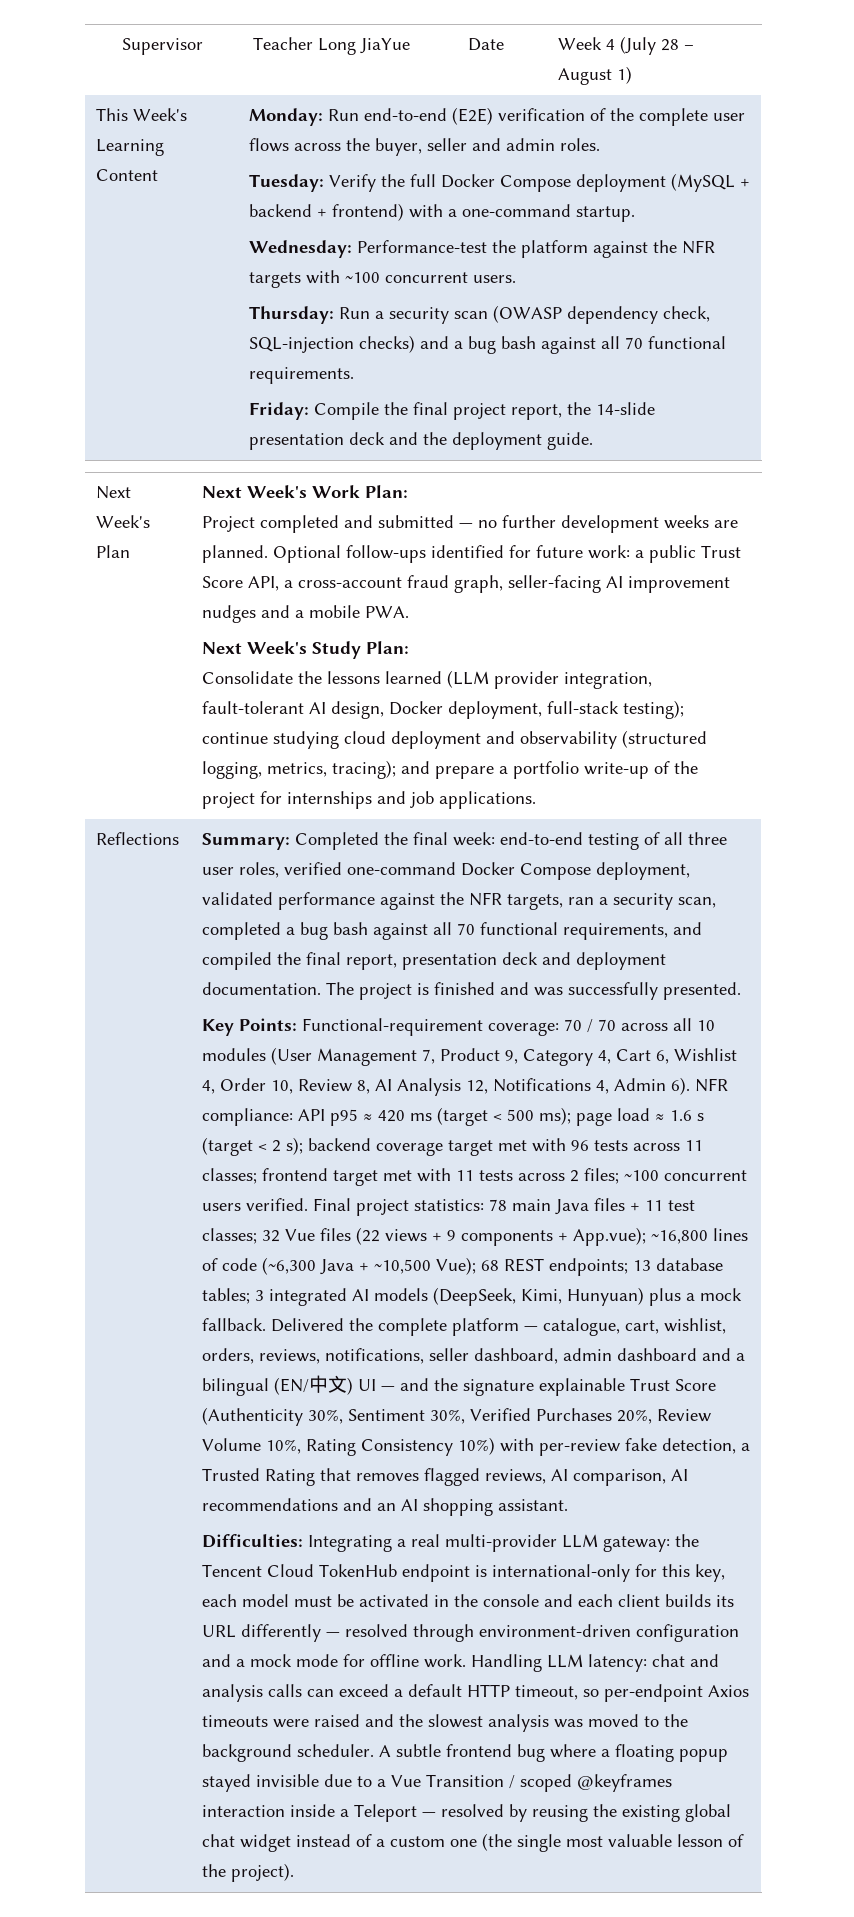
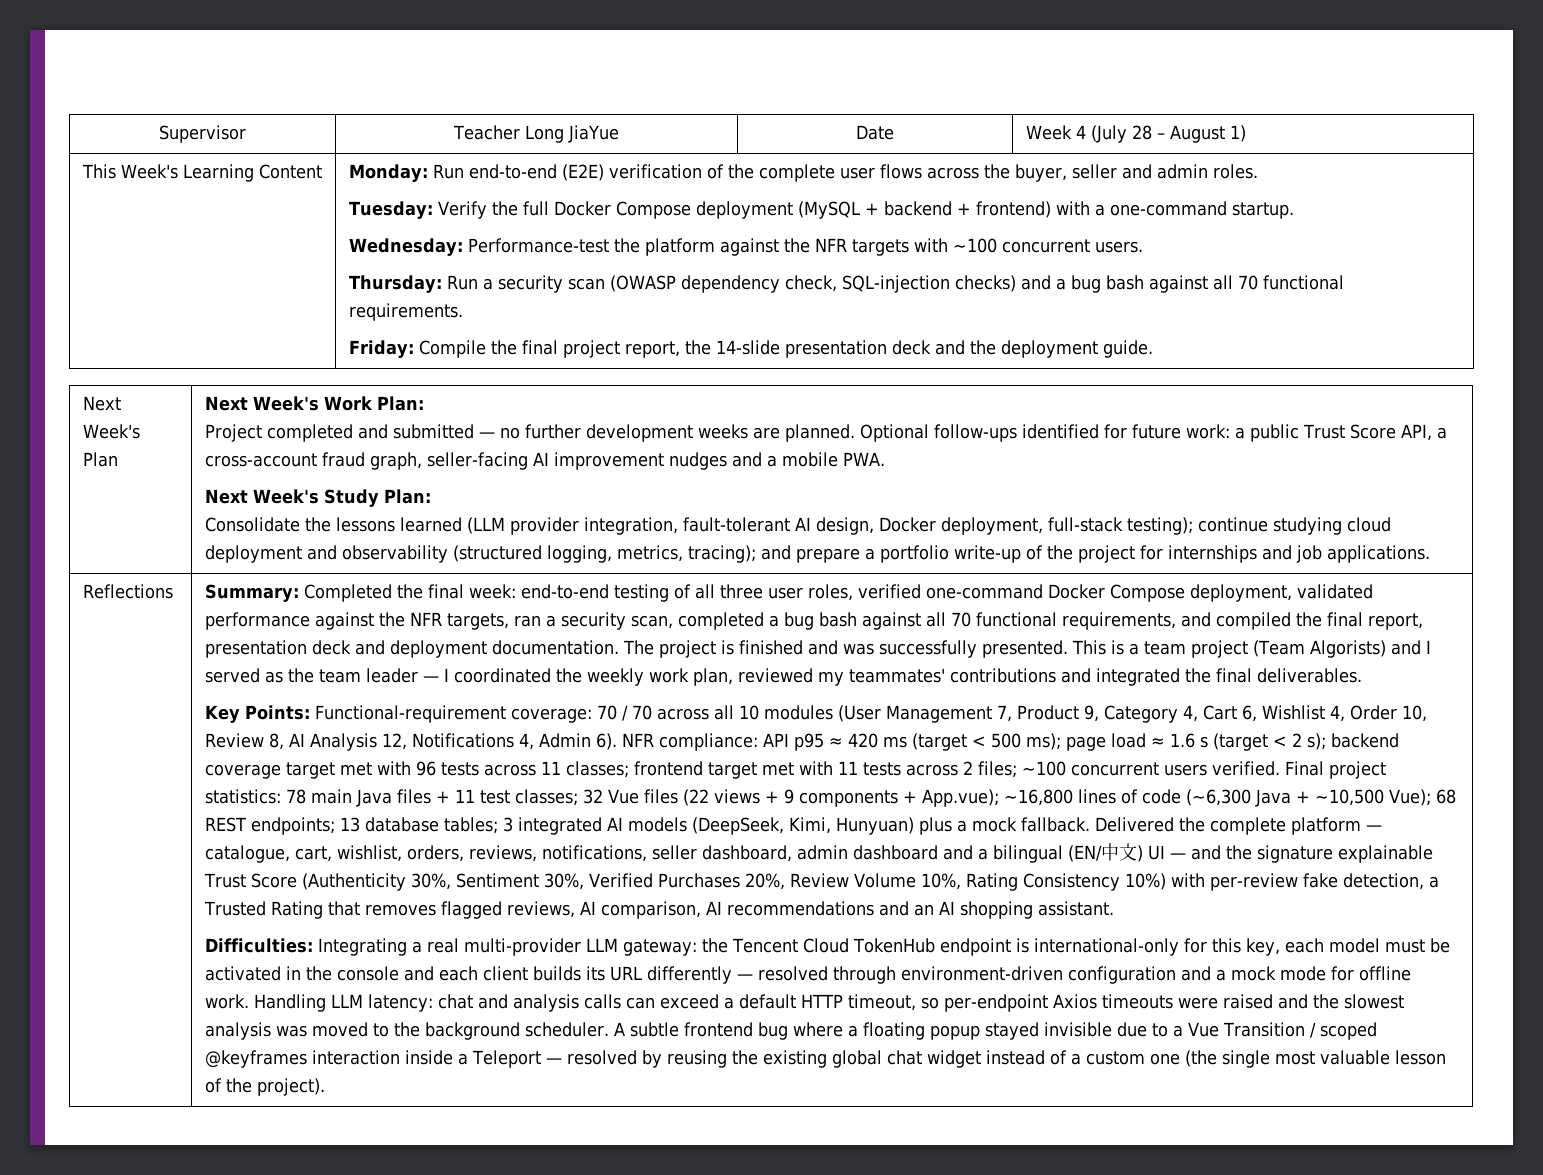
+ This is a team project (Team Algorists) and I served as the team leader — I coordinated the weekly work plan, reviewed my teammates' contributions and integrated the final deliverables.

